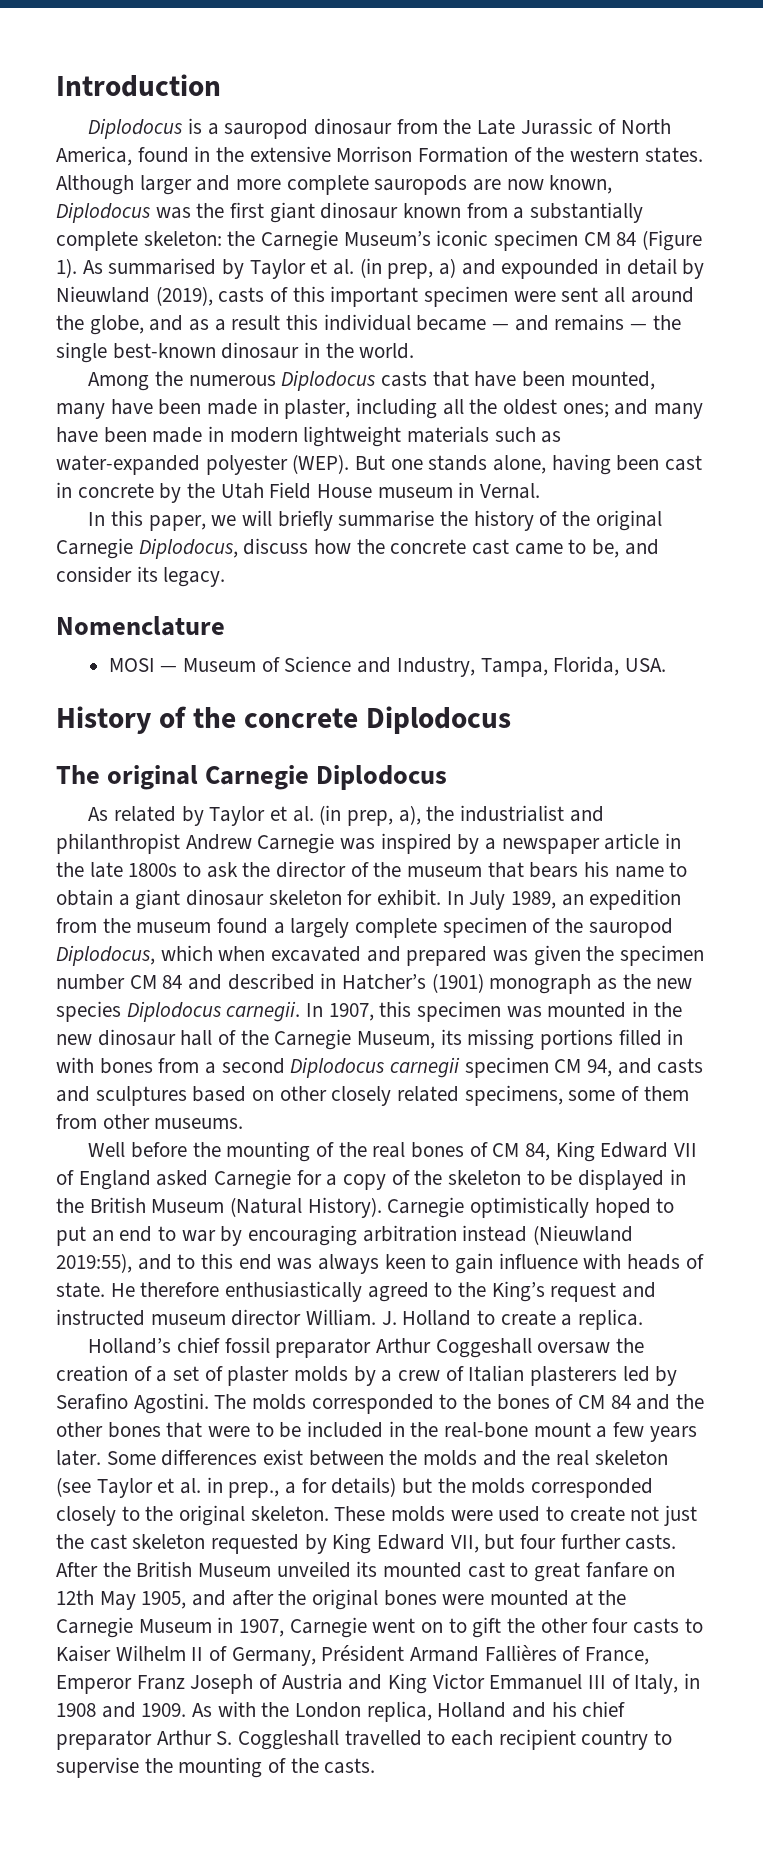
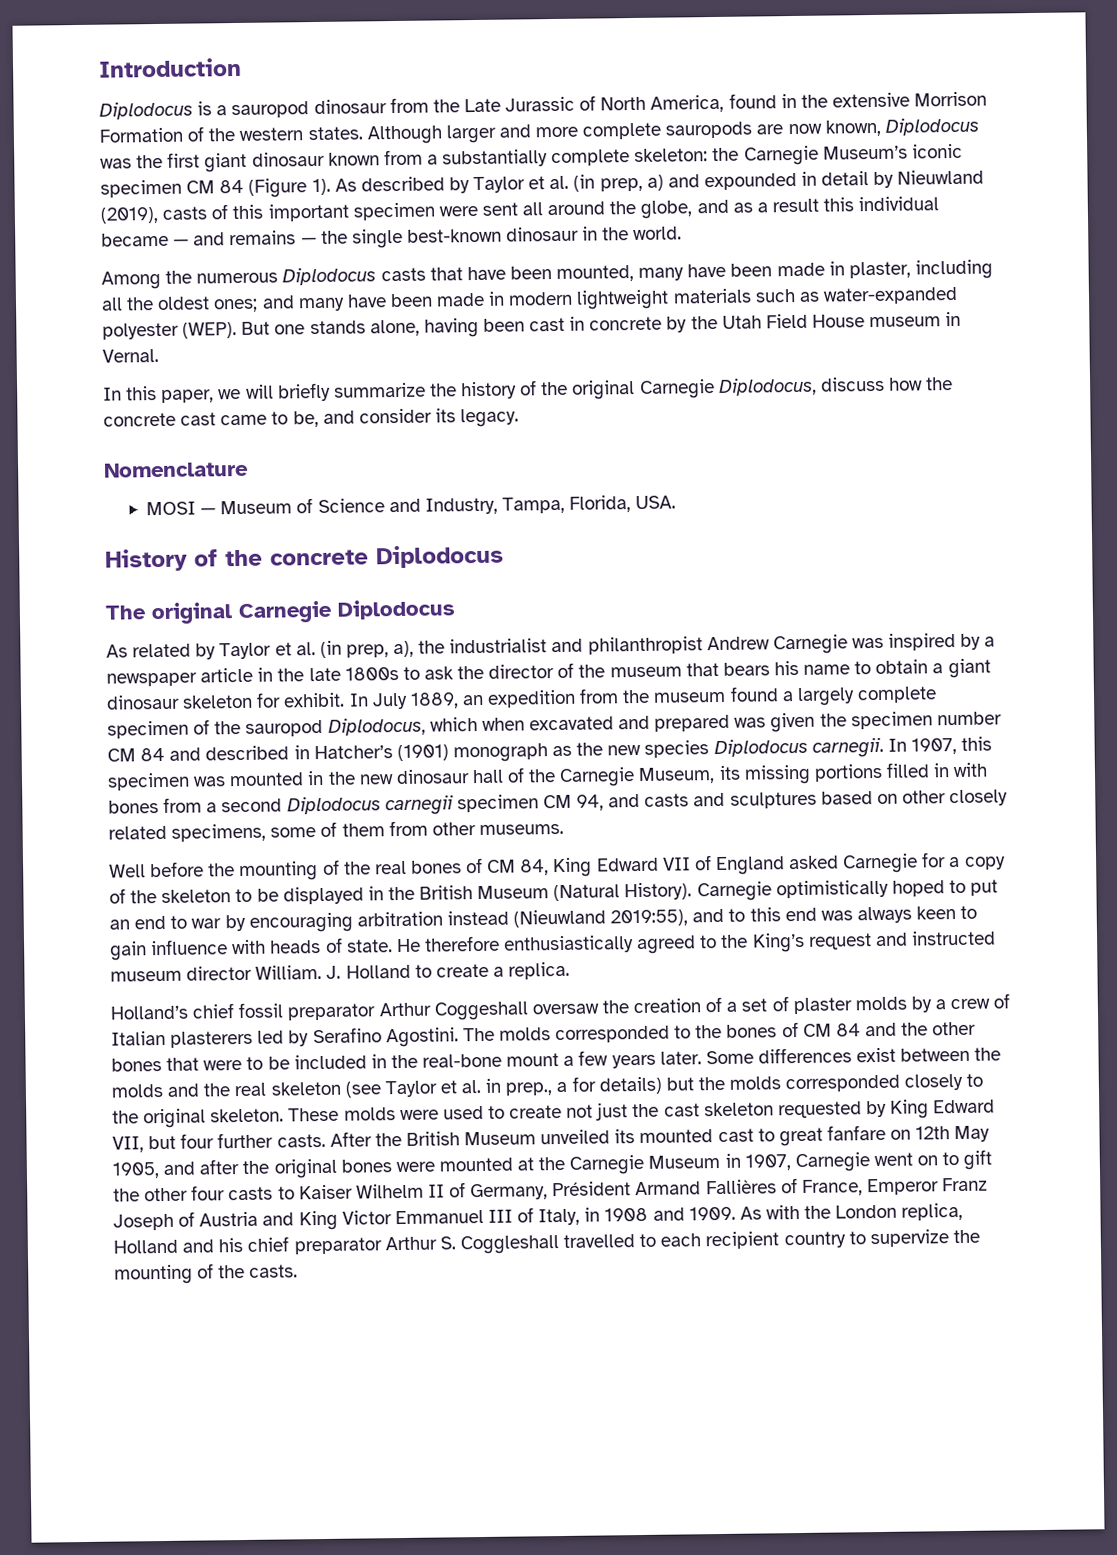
- As summarised by Taylor et al. (in prep, a) and expounded in detail by Nieuwland (2019), casts of this important specimen were sent all around the globe, and as a result this individual became — and remains — the single best-known dinosaur in the world.
+ As described by Taylor et al. (in prep, a) and expounded in detail by Nieuwland (2019), casts of this important specimen were sent all around the globe, and as a result this individual became — and remains — the single best-known dinosaur in the world.
- In this paper, we will briefly summarise the history of the original Carnegie Diplodocus, discuss how the concrete cast came to be, and consider its legacy.
+ In this paper, we will briefly summarize the history of the original Carnegie Diplodocus, discuss how the concrete cast came to be, and consider its legacy.
- In July 1989, an expedition from the museum found a largely complete specimen of the sauropod Diplodocus, which when excavated and prepared was given the specimen number CM 84 and described in Hatcher’s (1901) monograph as the new species Diplodocus carnegii.
+ In July 1889, an expedition from the museum found a largely complete specimen of the sauropod Diplodocus, which when excavated and prepared was given the specimen number CM 84 and described in Hatcher’s (1901) monograph as the new species Diplodocus carnegii.
- As with the London replica, Holland and his chief preparator Arthur S. Coggleshall travelled to each recipient country to supervise the mounting of the casts.
+ As with the London replica, Holland and his chief preparator Arthur S. Coggleshall travelled to each recipient country to supervize the mounting of the casts.

